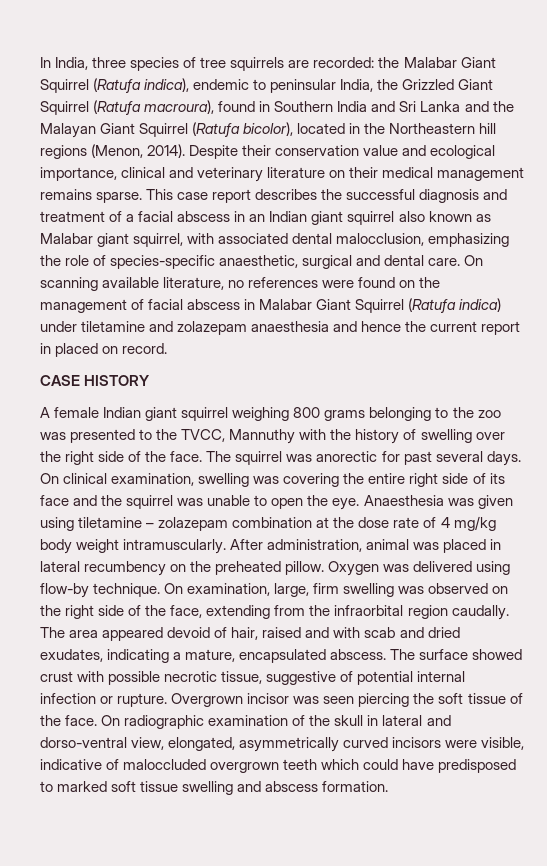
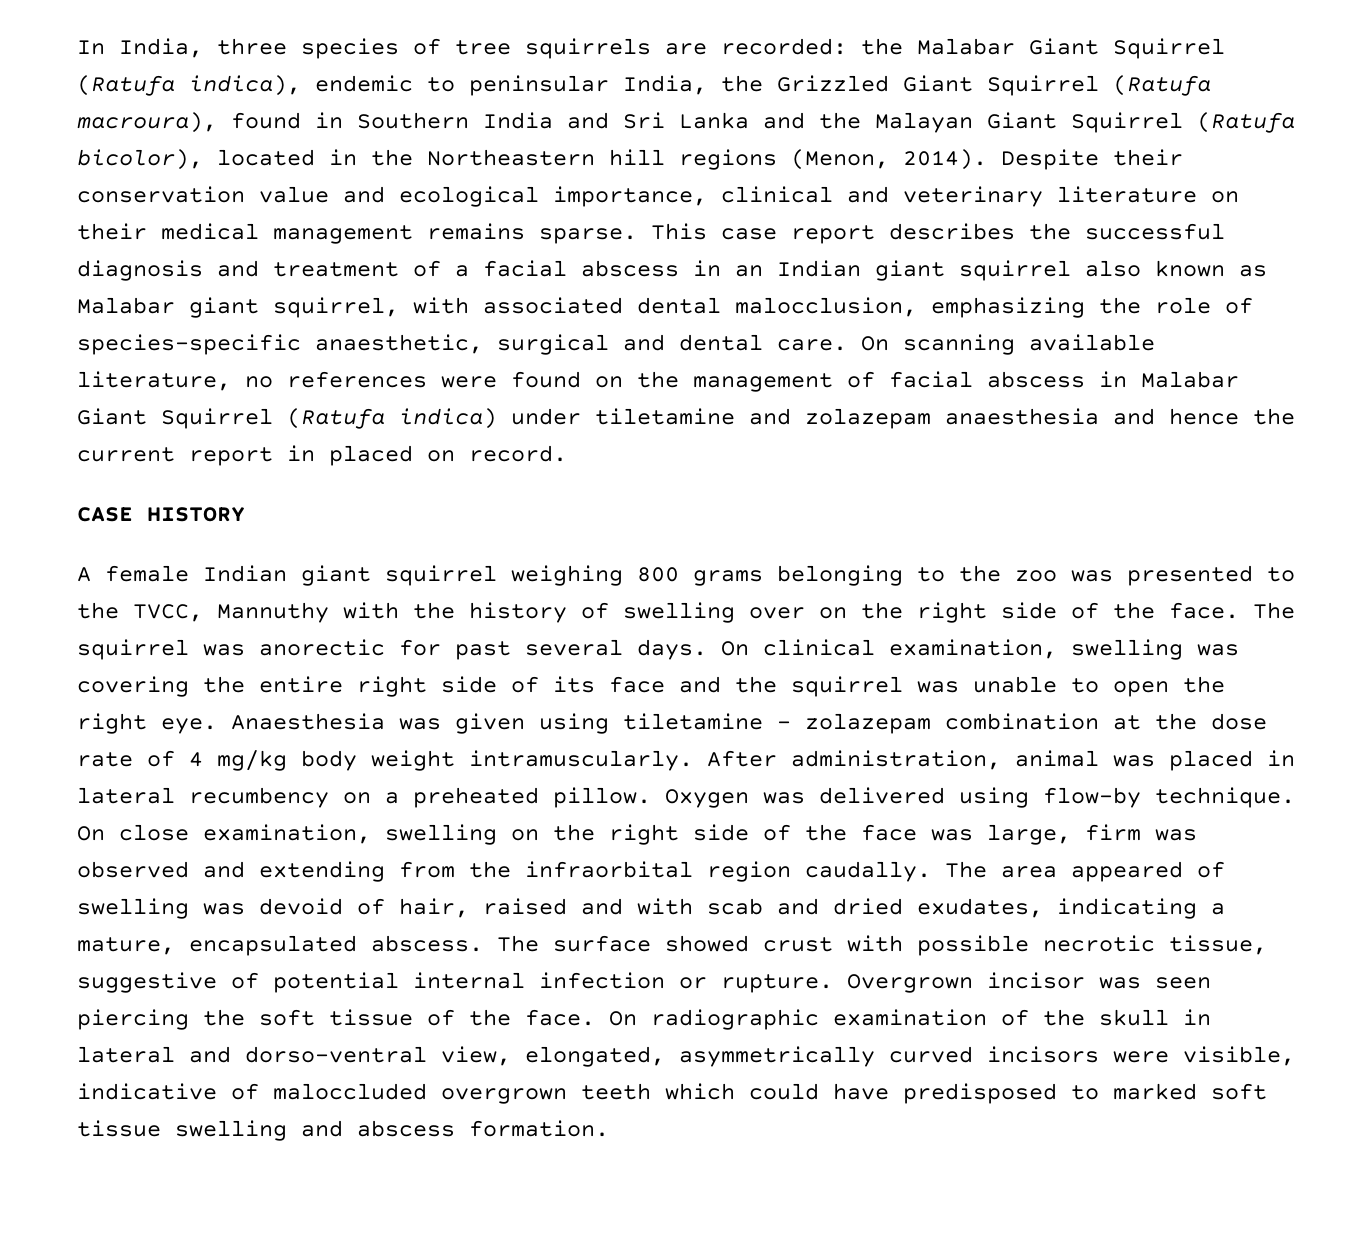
- A female Indian giant squirrel weighing 800 grams belonging to the zoo was presented to the TVCC, Mannuthy with the history of swelling over the right side of the face.
+ A female Indian giant squirrel weighing 800 grams belonging to the zoo was presented to the TVCC, Mannuthy with the history of swelling over on the right side of the face.
- On clinical examination, swelling was covering the entire right side of its face and the squirrel was unable to open the eye.
+ On clinical examination, swelling was covering the entire right side of its face and the squirrel was unable to open the right eye.
- After administration, animal was placed in lateral recumbency on the preheated pillow.
+ After administration, animal was placed in lateral recumbency on a preheated pillow.
- On examination, large, firm swelling was observed on the right side of the face, extending from the infraorbital region caudally.
+ On close examination, swelling on the right side of the face was large, firm was observed and extending from the infraorbital region caudally.
- The area appeared devoid of hair, raised and with scab and dried exudates, indicating a mature, encapsulated abscess.
+ The area appeared of swelling was devoid of hair, raised and with scab and dried exudates, indicating a mature, encapsulated abscess.

